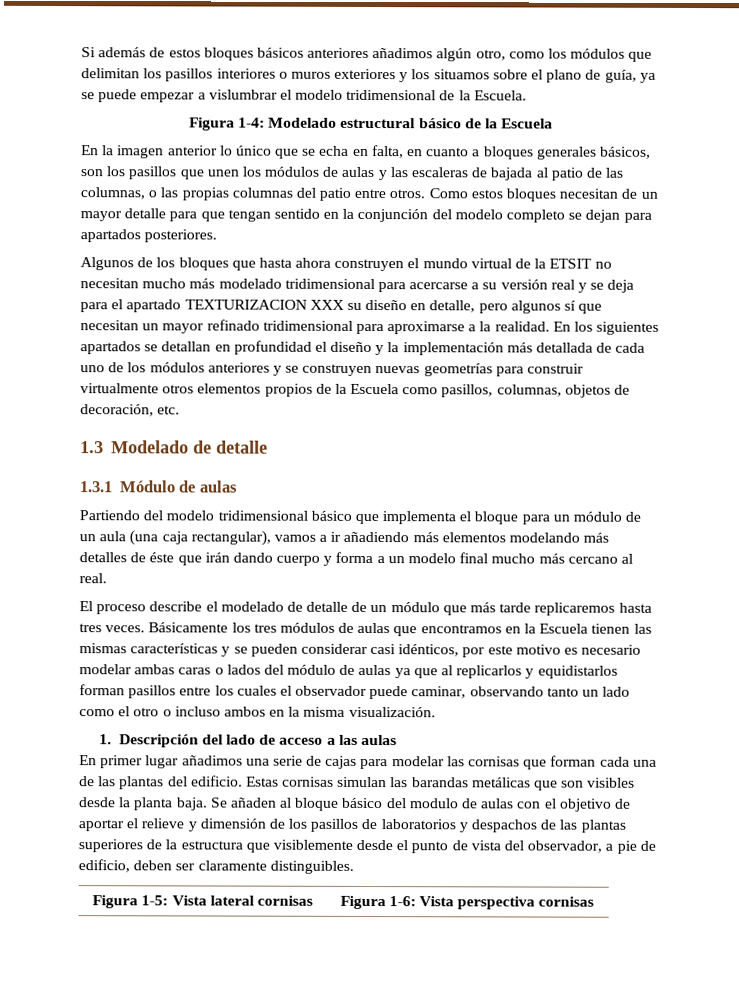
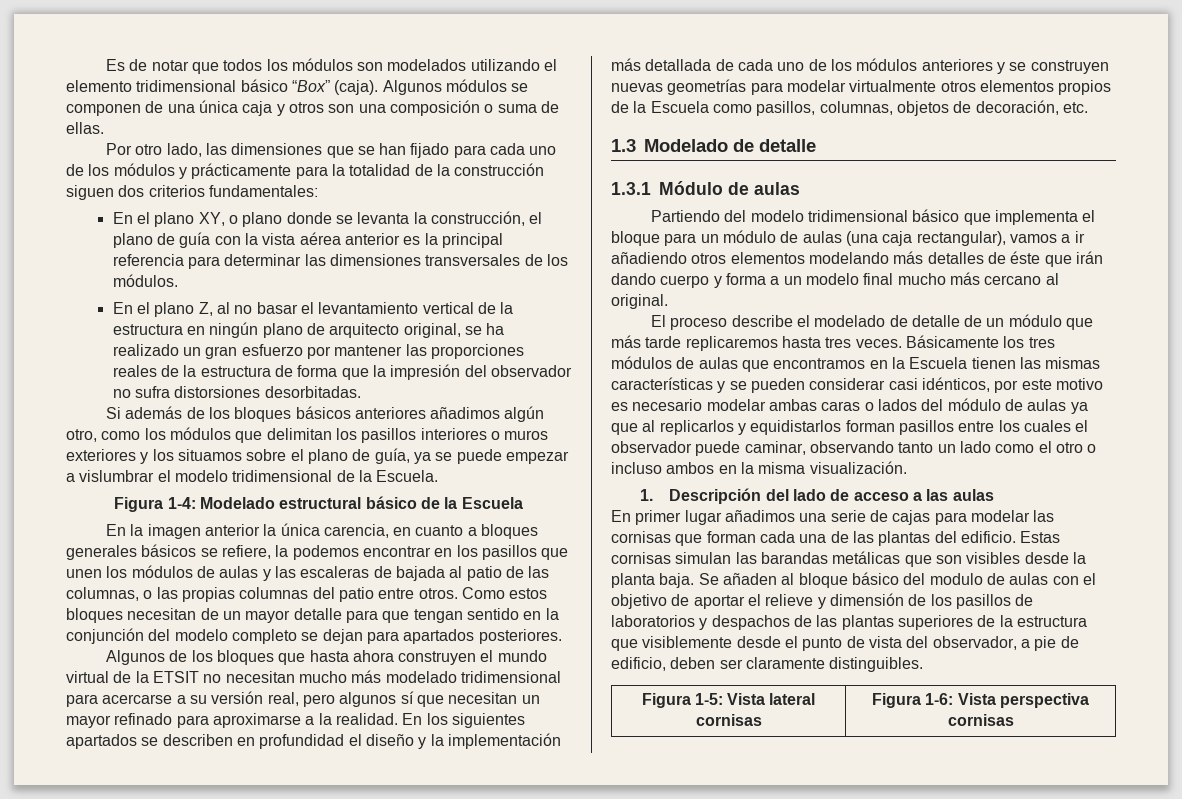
+ Es de notar que todos los módulos son modelados utilizando el elemento tridimensional básico “Box” (caja). Algunos módulos se componen de una única caja y otros son una composición o suma de ellas.
+ Por otro lado, las dimensiones que se han fijado para cada uno de los módulos y prácticamente para la totalidad de la construcción siguen dos criterios fundamentales:
+ En el plano XY, o plano donde se levanta la construcción, el plano de guía con la vista aérea anterior es la principal referencia para determinar las dimensiones transversales de los módulos.
+ En el plano Z, al no basar el levantamiento vertical de la estructura en ningún plano de arquitecto original, se ha realizado un gran esfuerzo por mantener las proporciones reales de la estructura de forma que la impresión del observador no sufra distorsiones desorbitadas.
- Si además de estos bloques básicos anteriores añadimos algún otro, como los módulos que delimitan los pasillos interiores o muros exteriores y los situamos sobre el plano de guía, ya se puede empezar a vislumbrar el modelo tridimensional de la Escuela.
+ Si además de los bloques básicos anteriores añadimos algún otro, como los módulos que delimitan los pasillos interiores o muros exteriores y los situamos sobre el plano de guía, ya se puede empezar a vislumbrar el modelo tridimensional de la Escuela.
- En la imagen anterior lo único que se echa en falta, en cuanto a bloques generales básicos, son los pasillos que unen los módulos de aulas y las escaleras de bajada al patio de las columnas, o las propias columnas del patio entre otros.
+ En la imagen anterior la única carencia, en cuanto a bloques generales básicos se refiere, la podemos encontrar en los pasillos que unen los módulos de aulas y las escaleras de bajada al patio de las columnas, o las propias columnas del patio entre otros.
- Algunos de los bloques que hasta ahora construyen el mundo virtual de la ETSIT no necesitan mucho más modelado tridimensional para acercarse a su versión real y se deja para el apartado TEXTURIZACION XXX su diseño en detalle, pero algunos sí que necesitan un mayor refinado tridimensional para aproximarse a la realidad.
+ Algunos de los bloques que hasta ahora construyen el mundo virtual de la ETSIT no necesitan mucho más modelado tridimensional para acercarse a su versión real, pero algunos sí que necesitan un mayor refinado para aproximarse a la realidad.
- En los siguientes apartados se detallan en profundidad el diseño y la implementación más detallada de cada uno de los módulos anteriores y se construyen nuevas geometrías para construir virtualmente otros elementos propios de la Escuela como pasillos, columnas, objetos de decoración, etc.
+ En los siguientes apartados se describen en profundidad el diseño y la implementación más detallada de cada uno de los módulos anteriores y se construyen nuevas geometrías para modelar virtualmente otros elementos propios de la Escuela como pasillos, columnas, objetos de decoración, etc.
- Partiendo del modelo tridimensional básico que implementa el bloque para un módulo de un aula (una caja rectangular), vamos a ir añadiendo más elementos modelando más detalles de éste que irán dando cuerpo y forma a un modelo final mucho más cercano al real.
+ Partiendo del modelo tridimensional básico que implementa el bloque para un módulo de aulas (una caja rectangular), vamos a ir añadiendo otros elementos modelando más detalles de éste que irán dando cuerpo y forma a un modelo final mucho más cercano al original.

